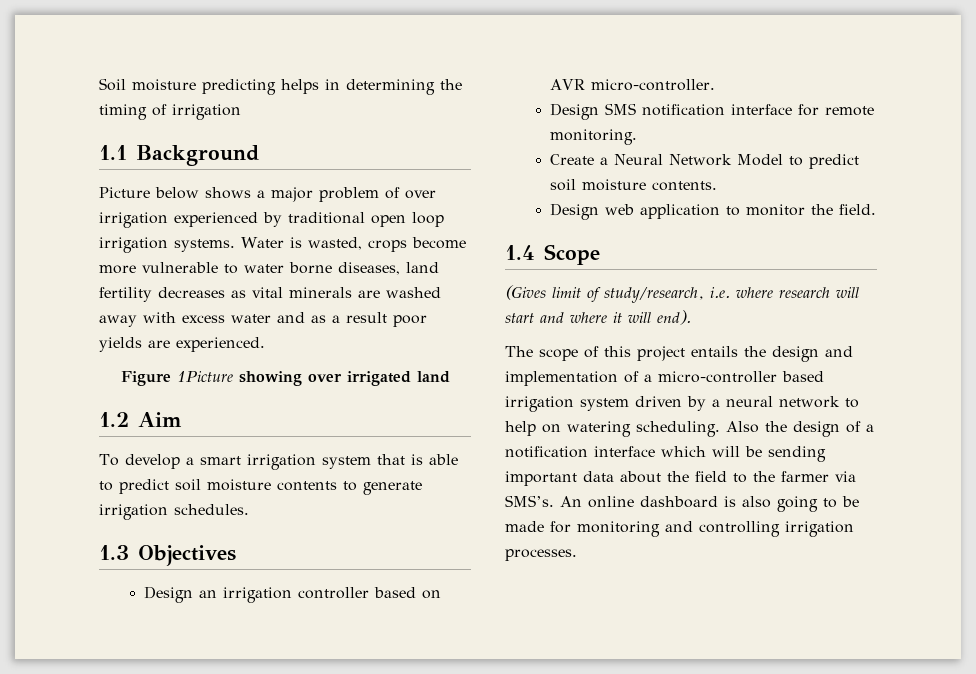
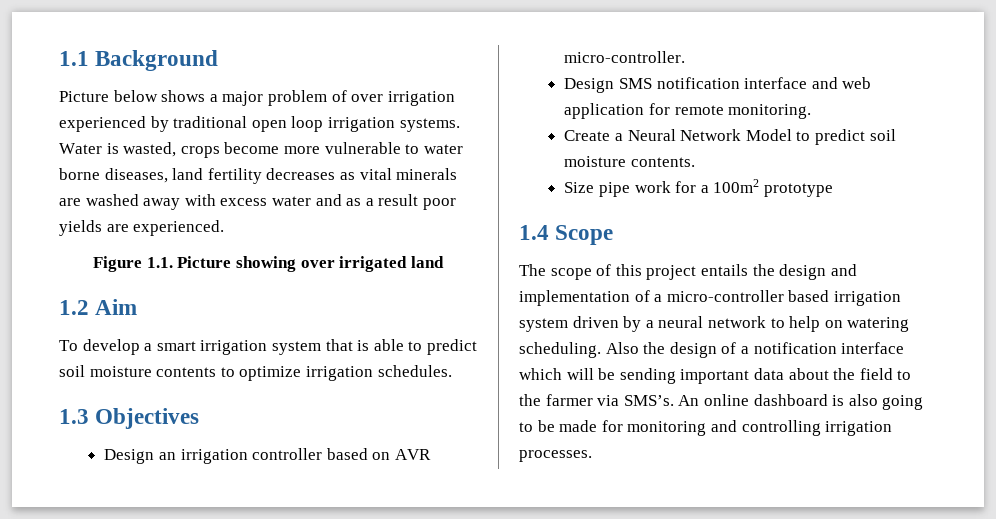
- Soil moisture predicting helps in determining the timing of irrigation
- Figure 1Picture showing over irrigated land
+ Figure 1.1. Picture showing over irrigated land
- To develop a smart irrigation system that is able to predict soil moisture contents to generate irrigation schedules.
+ To develop a smart irrigation system that is able to predict soil moisture contents to optimize irrigation schedules.
- Design SMS notification interface for remote monitoring.
+ Design SMS notification interface and web application for remote monitoring.
- Design web application to monitor the field.
+ Size pipe work for a 100m2 prototype
  1.4 Scope
- (Gives limit of study/research, i.e. where research will start and where it will end).

